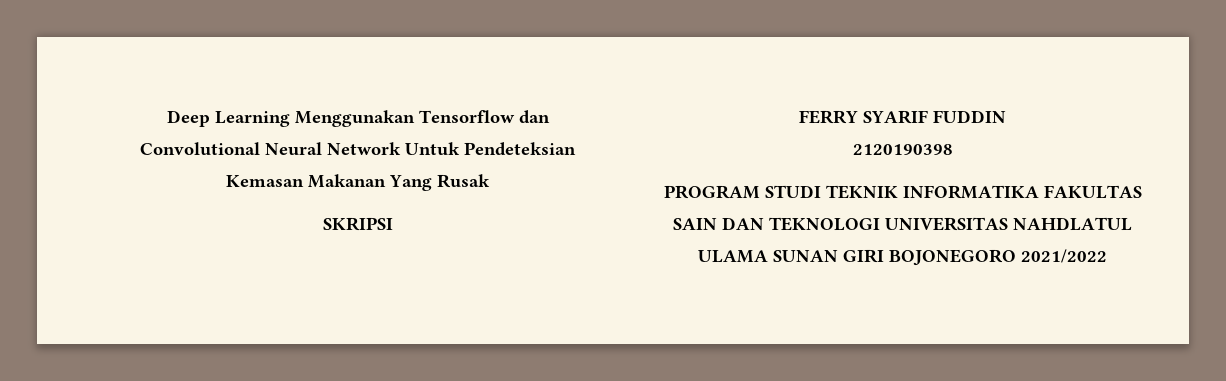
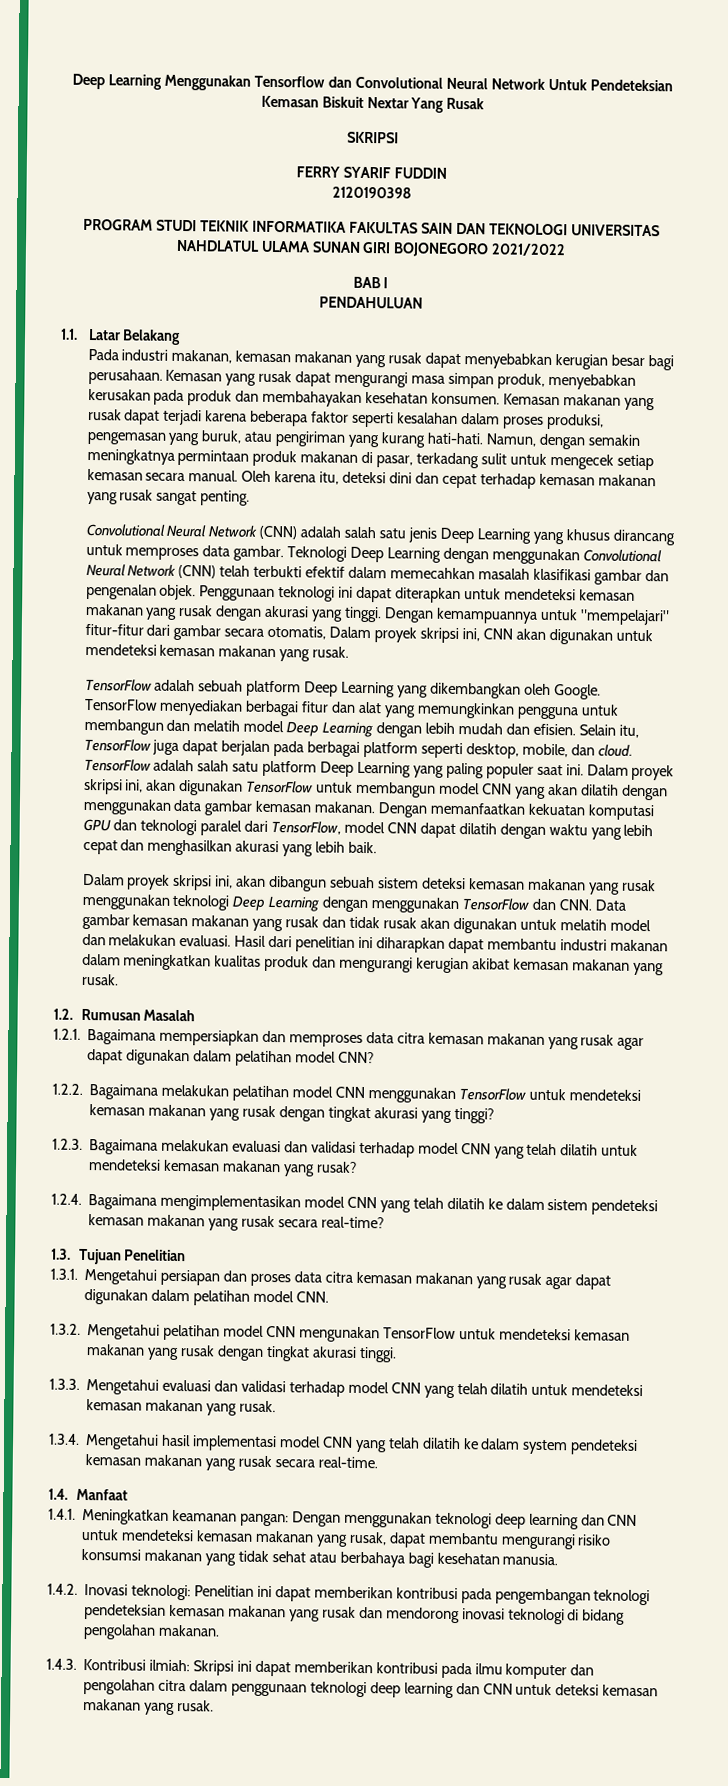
- Deep Learning Menggunakan Tensorflow dan Convolutional Neural Network Untuk Pendeteksian Kemasan Makanan Yang Rusak
+ Deep Learning Menggunakan Tensorflow dan Convolutional Neural Network Untuk Pendeteksian Kemasan Biskuit Nextar Yang Rusak
+ BAB I
+ PENDAHULUAN
+ 1.1. Latar Belakang
+ Pada industri makanan, kemasan makanan yang rusak dapat menyebabkan kerugian besar bagi perusahaan. Kemasan yang rusak dapat mengurangi masa simpan produk, menyebabkan kerusakan pada produk dan membahayakan kesehatan konsumen. Kemasan makanan yang rusak dapat terjadi karena beberapa faktor seperti kesalahan dalam proses produksi, pengemasan yang buruk, atau pengiriman yang kurang hati-hati. Namun, dengan semakin meningkatnya permintaan produk makanan di pasar, terkadang sulit untuk mengecek setiap kemasan secara manual. Oleh karena itu, deteksi dini dan cepat terhadap kemasan makanan yang rusak sangat penting.
+ Convolutional Neural Network (CNN) adalah salah satu jenis Deep Learning yang khusus dirancang untuk memproses data gambar. Teknologi Deep Learning dengan menggunakan Convolutional Neural Network (CNN) telah terbukti efektif dalam memecahkan masalah klasifikasi gambar dan pengenalan objek. Penggunaan teknologi ini dapat diterapkan untuk mendeteksi kemasan makanan yang rusak dengan akurasi yang tinggi. Dengan kemampuannya untuk "mempelajari" fitur-fitur dari gambar secara otomatis, Dalam proyek skripsi ini, CNN akan digunakan untuk mendeteksi kemasan makanan yang rusak.
+ TensorFlow adalah sebuah platform Deep Learning yang dikembangkan oleh Google. TensorFlow menyediakan berbagai fitur dan alat yang memungkinkan pengguna untuk membangun dan melatih model Deep Learning dengan lebih mudah dan efisien. Selain itu, TensorFlow juga dapat berjalan pada berbagai platform seperti desktop, mobile, dan cloud. TensorFlow adalah salah satu platform Deep Learning yang paling populer saat ini. Dalam proyek skripsi ini, akan digunakan TensorFlow untuk membangun model CNN yang akan dilatih dengan menggunakan data gambar kemasan makanan. Dengan memanfaatkan kekuatan komputasi GPU dan teknologi paralel dari TensorFlow, model CNN dapat dilatih dengan waktu yang lebih cepat dan menghasilkan akurasi yang lebih baik.
+ Dalam proyek skripsi ini, akan dibangun sebuah sistem deteksi kemasan makanan yang rusak menggunakan teknologi Deep Learning dengan menggunakan TensorFlow dan CNN. Data gambar kemasan makanan yang rusak dan tidak rusak akan digunakan untuk melatih model dan melakukan evaluasi. Hasil dari penelitian ini diharapkan dapat membantu industri makanan dalam meningkatkan kualitas produk dan mengurangi kerugian akibat kemasan makanan yang rusak.
+ 1.2. Rumusan Masalah
+ 1.2.1. Bagaimana mempersiapkan dan memproses data citra kemasan makanan yang rusak agar dapat digunakan dalam pelatihan model CNN?
+ 1.2.2. Bagaimana melakukan pelatihan model CNN menggunakan TensorFlow untuk mendeteksi kemasan makanan yang rusak dengan tingkat akurasi yang tinggi?
+ 1.2.3. Bagaimana melakukan evaluasi dan validasi terhadap model CNN yang telah dilatih untuk mendeteksi kemasan makanan yang rusak?
+ 1.2.4. Bagaimana mengimplementasikan model CNN yang telah dilatih ke dalam sistem pendeteksi kemasan makanan yang rusak secara real-time?
+ 1.3. Tujuan Penelitian
+ 1.3.1. Mengetahui persiapan dan proses data citra kemasan makanan yang rusak agar dapat digunakan dalam pelatihan model CNN.
+ 1.3.2. Mengetahui pelatihan model CNN mengunakan TensorFlow untuk mendeteksi kemasan makanan yang rusak dengan tingkat akurasi tinggi.
+ 1.3.3. Mengetahui evaluasi dan validasi terhadap model CNN yang telah dilatih untuk mendeteksi kemasan makanan yang rusak.
+ 1.3.4. Mengetahui hasil implementasi model CNN yang telah dilatih ke dalam system pendeteksi kemasan makanan yang rusak secara real-time.
+ 1.4. Manfaat
+ 1.4.1. Meningkatkan keamanan pangan: Dengan menggunakan teknologi deep learning dan CNN untuk mendeteksi kemasan makanan yang rusak, dapat membantu mengurangi risiko konsumsi makanan yang tidak sehat atau berbahaya bagi kesehatan manusia.
+ 1.4.2. Inovasi teknologi: Penelitian ini dapat memberikan kontribusi pada pengembangan teknologi pendeteksian kemasan makanan yang rusak dan mendorong inovasi teknologi di bidang pengolahan makanan.
+ 1.4.3. Kontribusi ilmiah: Skripsi ini dapat memberikan kontribusi pada ilmu komputer dan pengolahan citra dalam penggunaan teknologi deep learning dan CNN untuk deteksi kemasan makanan yang rusak.

